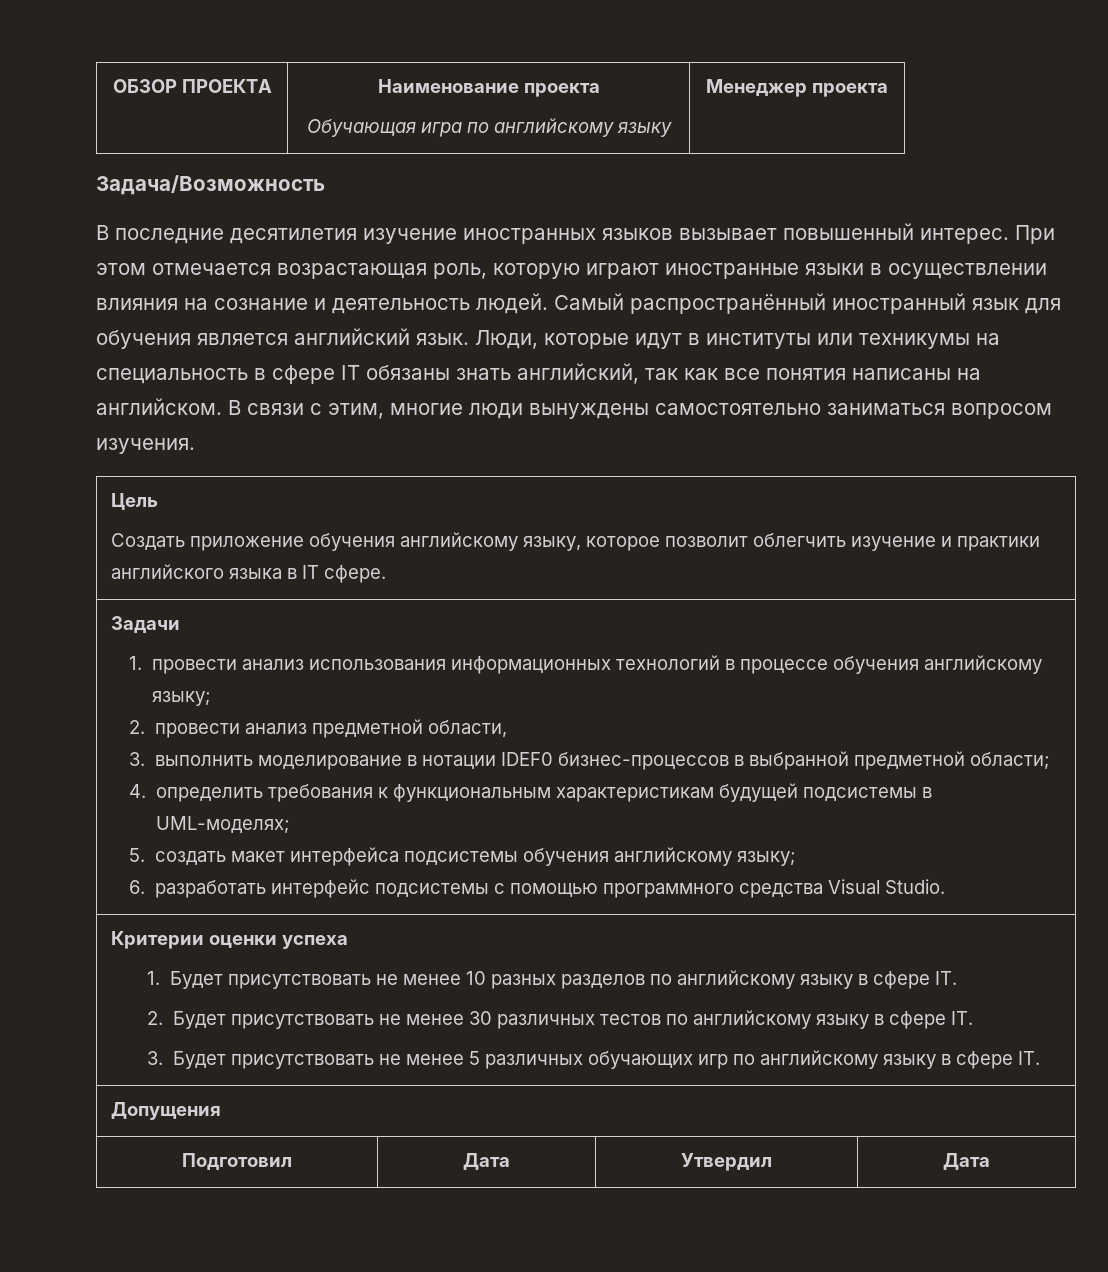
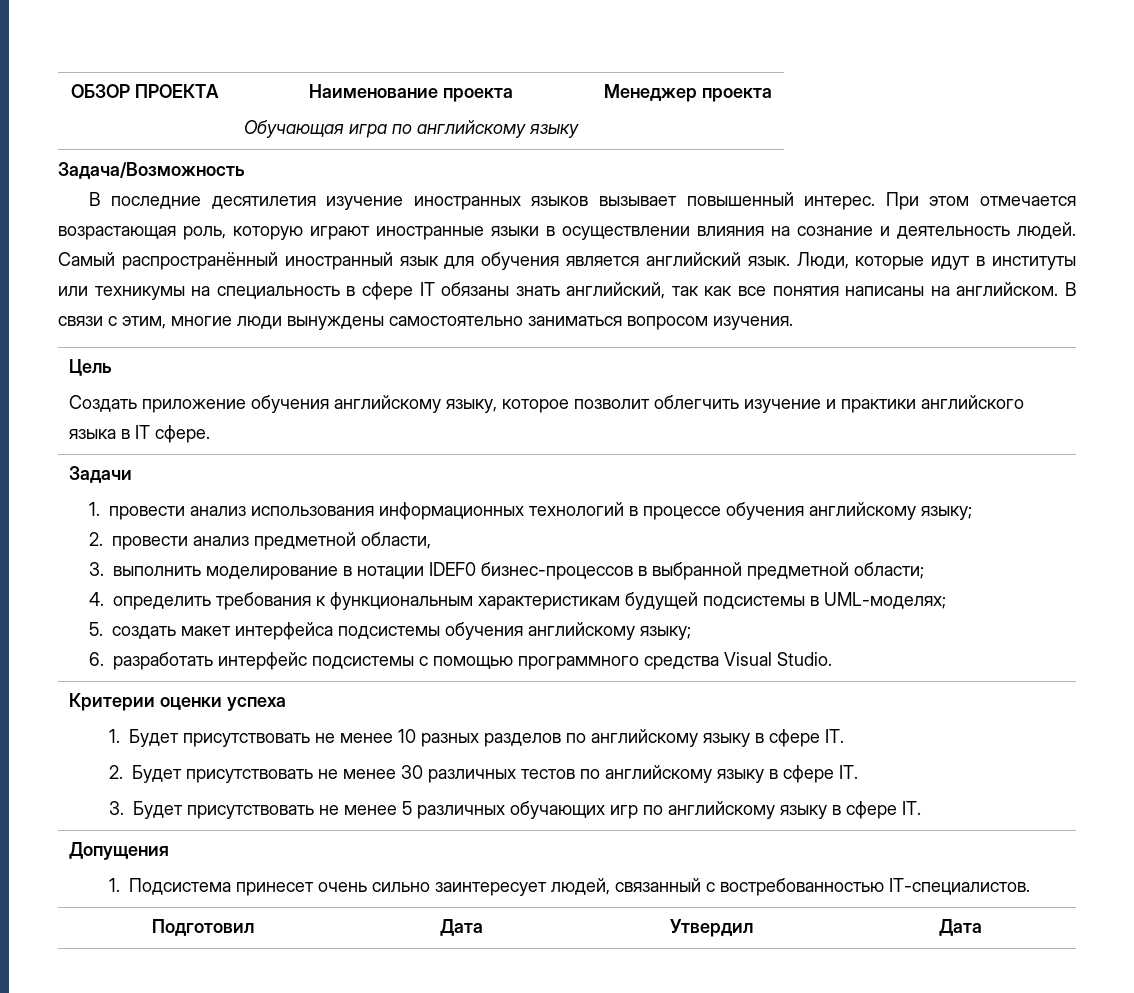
  Допущения
+ 1. Подсистема принесет очень сильно заинтересует людей, связанный с востребованностью IT-специалистов.

